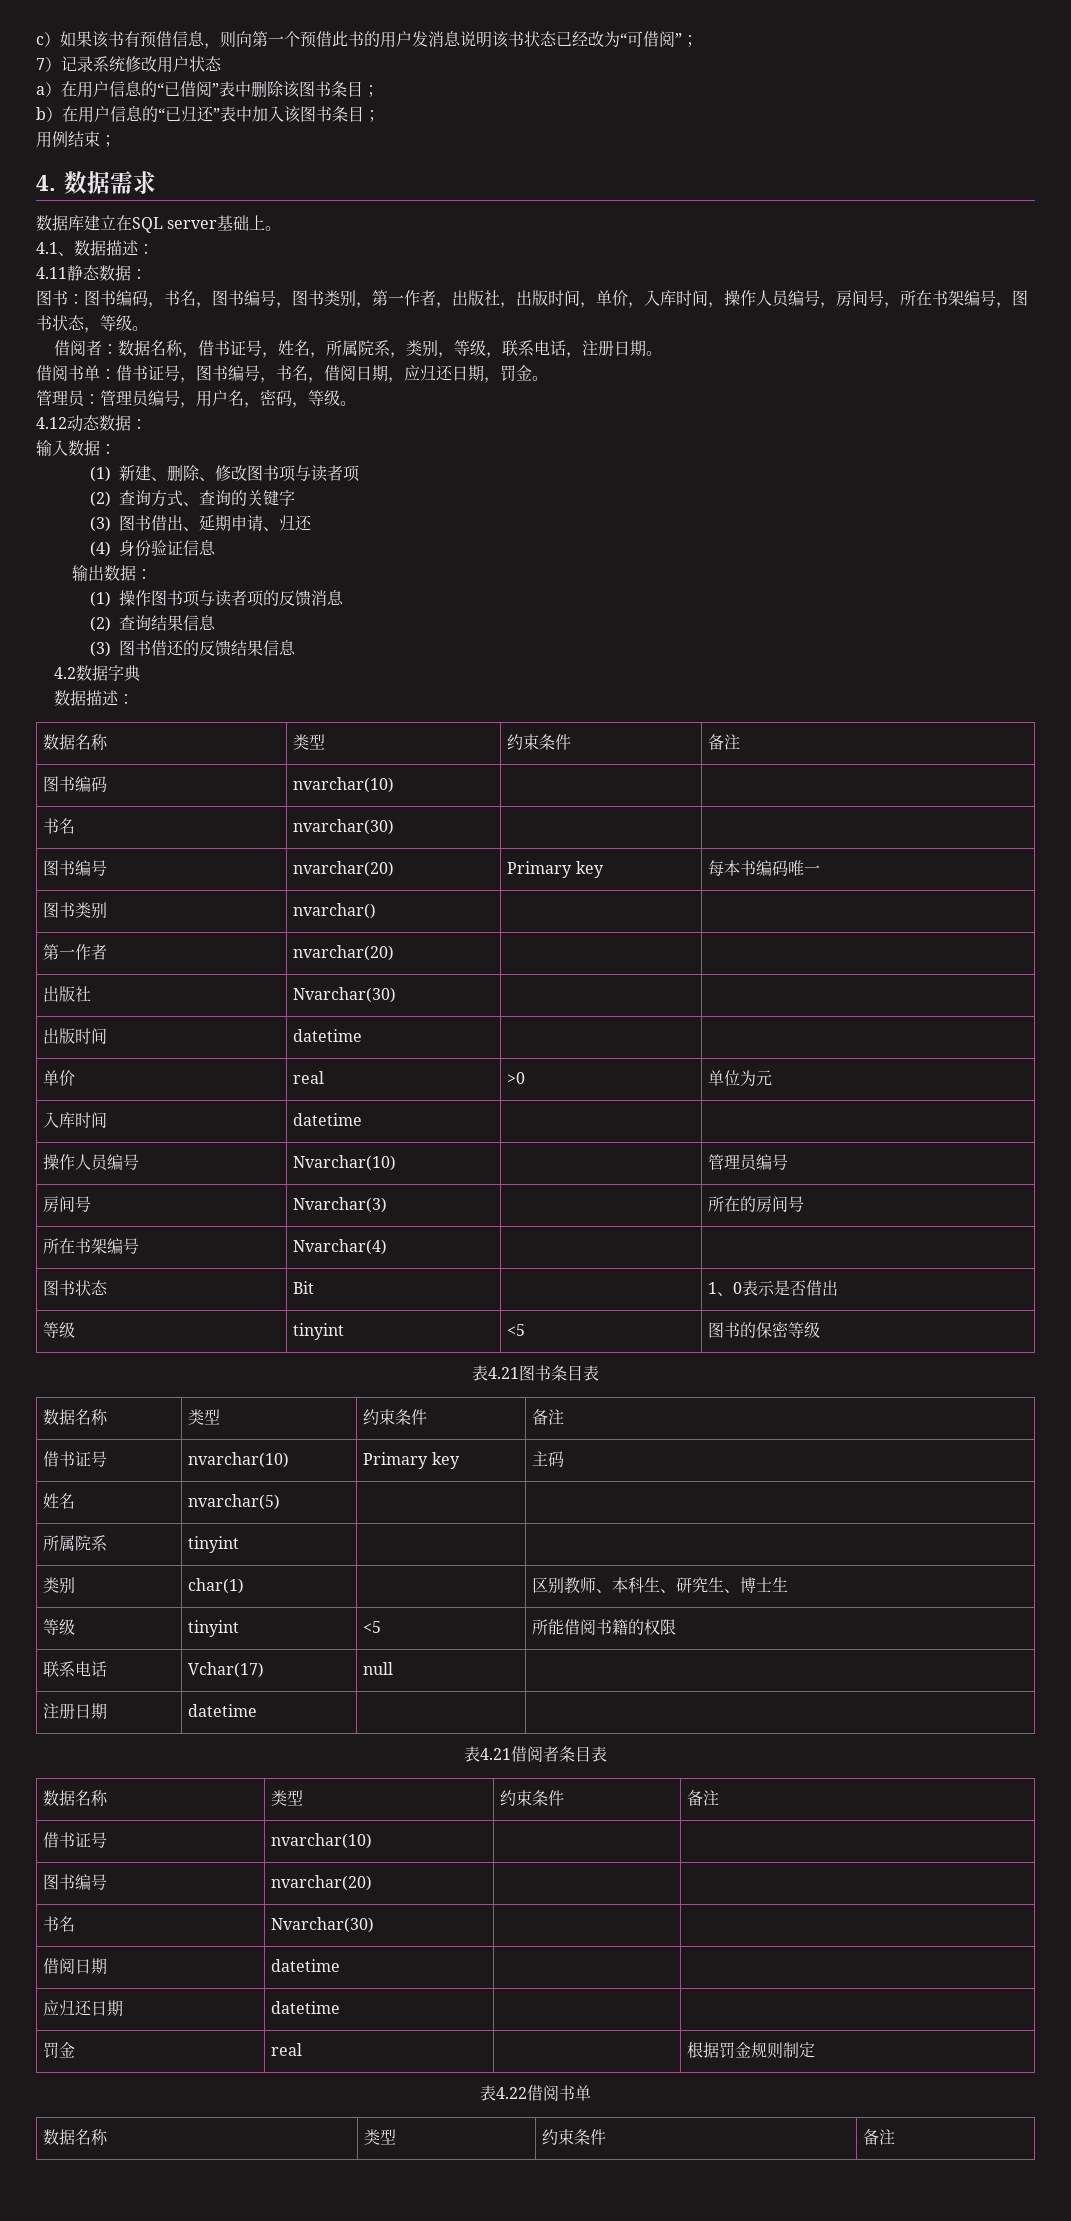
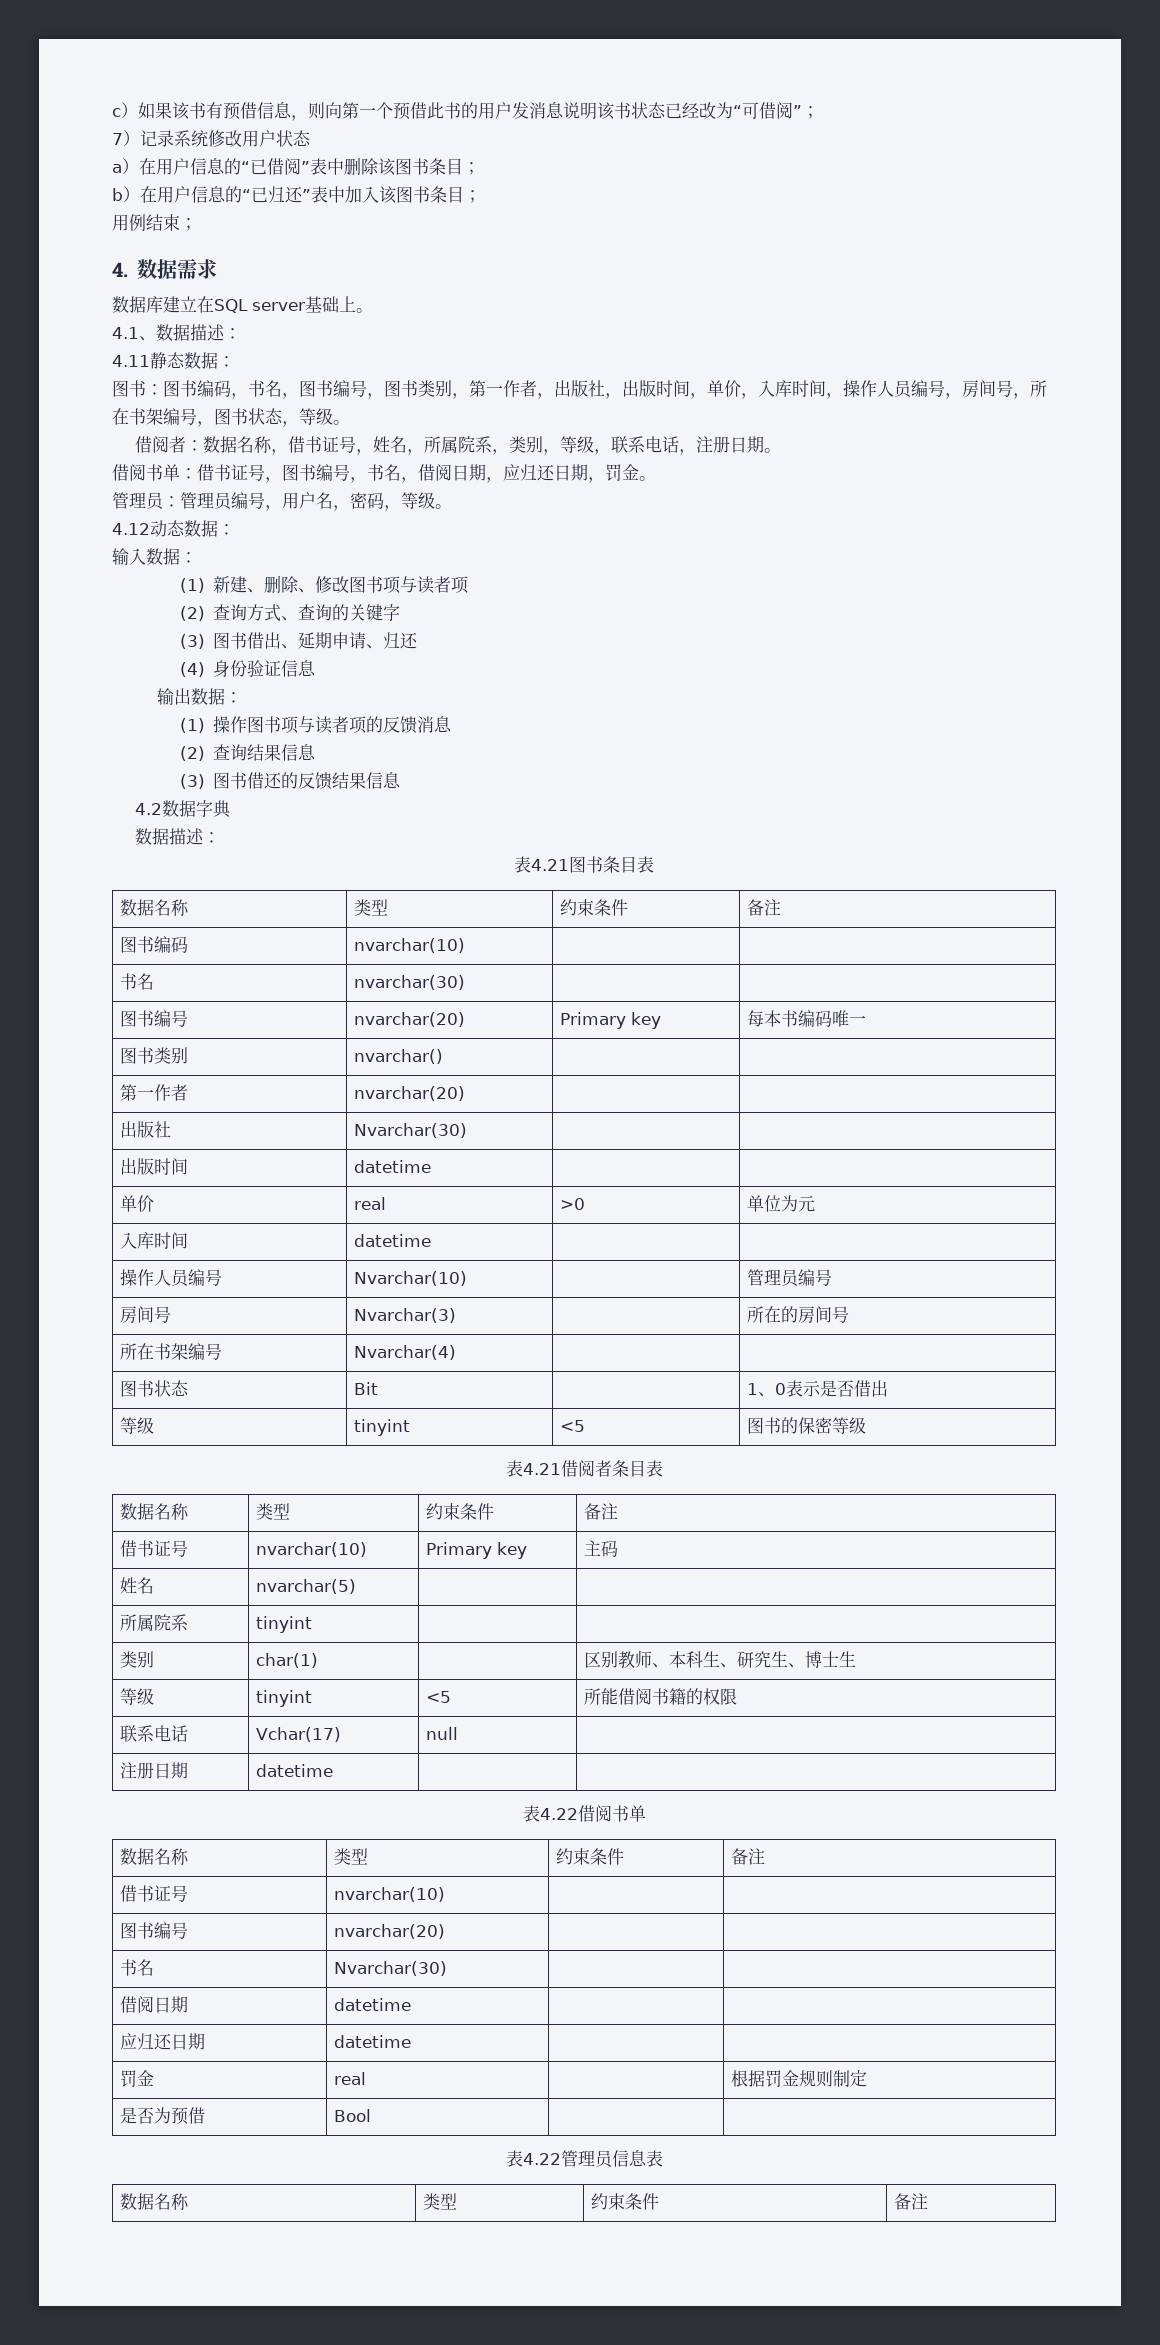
+ 表4.21图书条目表
- 表4.21图书条目表
+ 表4.21借阅者条目表
- 表4.21借阅者条目表
+ 表4.22借阅书单
- 表4.22借阅书单
+ 是否为预借 | Bool | |
+ 表4.22管理员信息表

